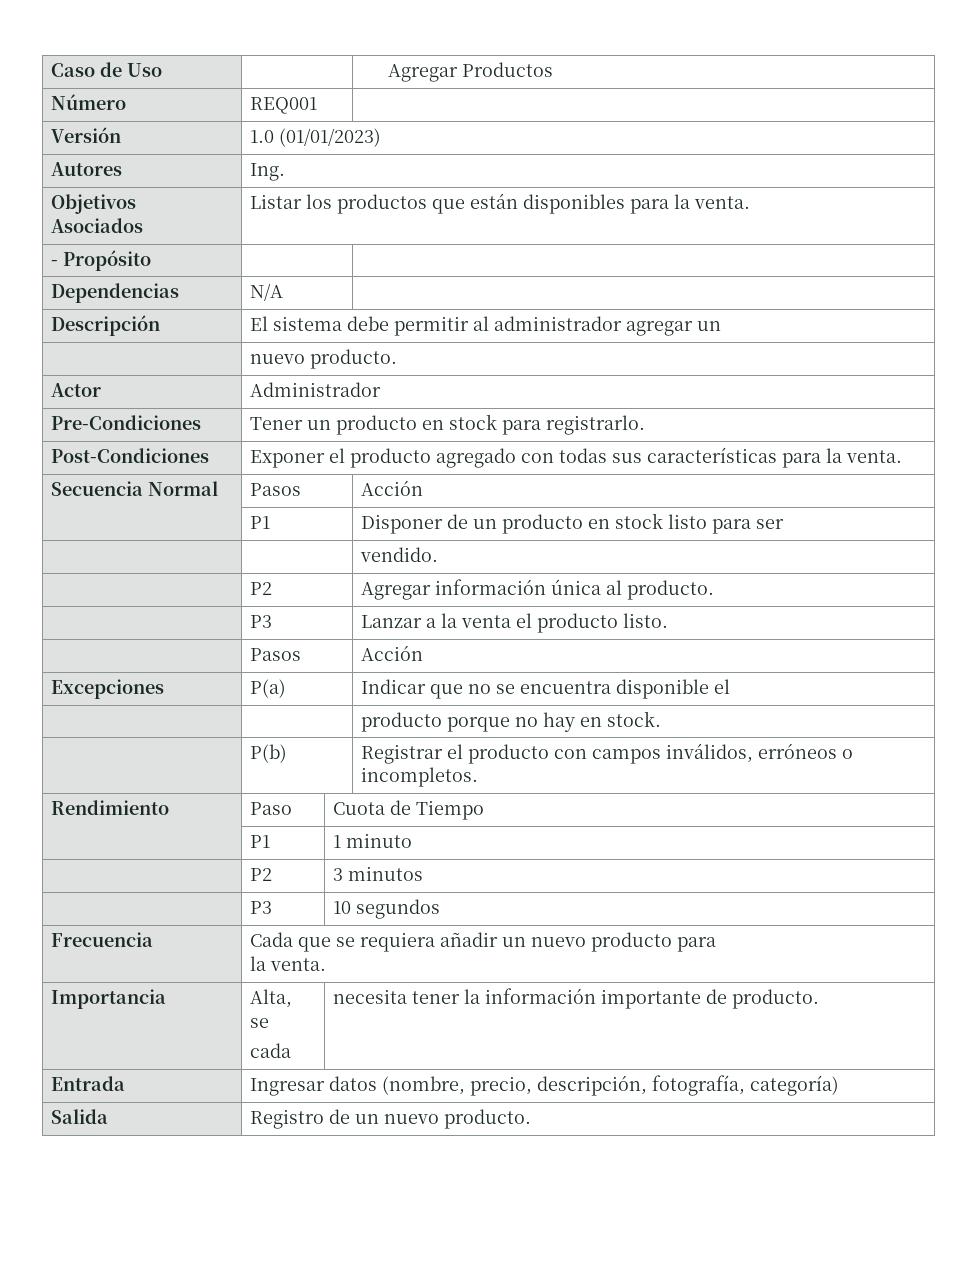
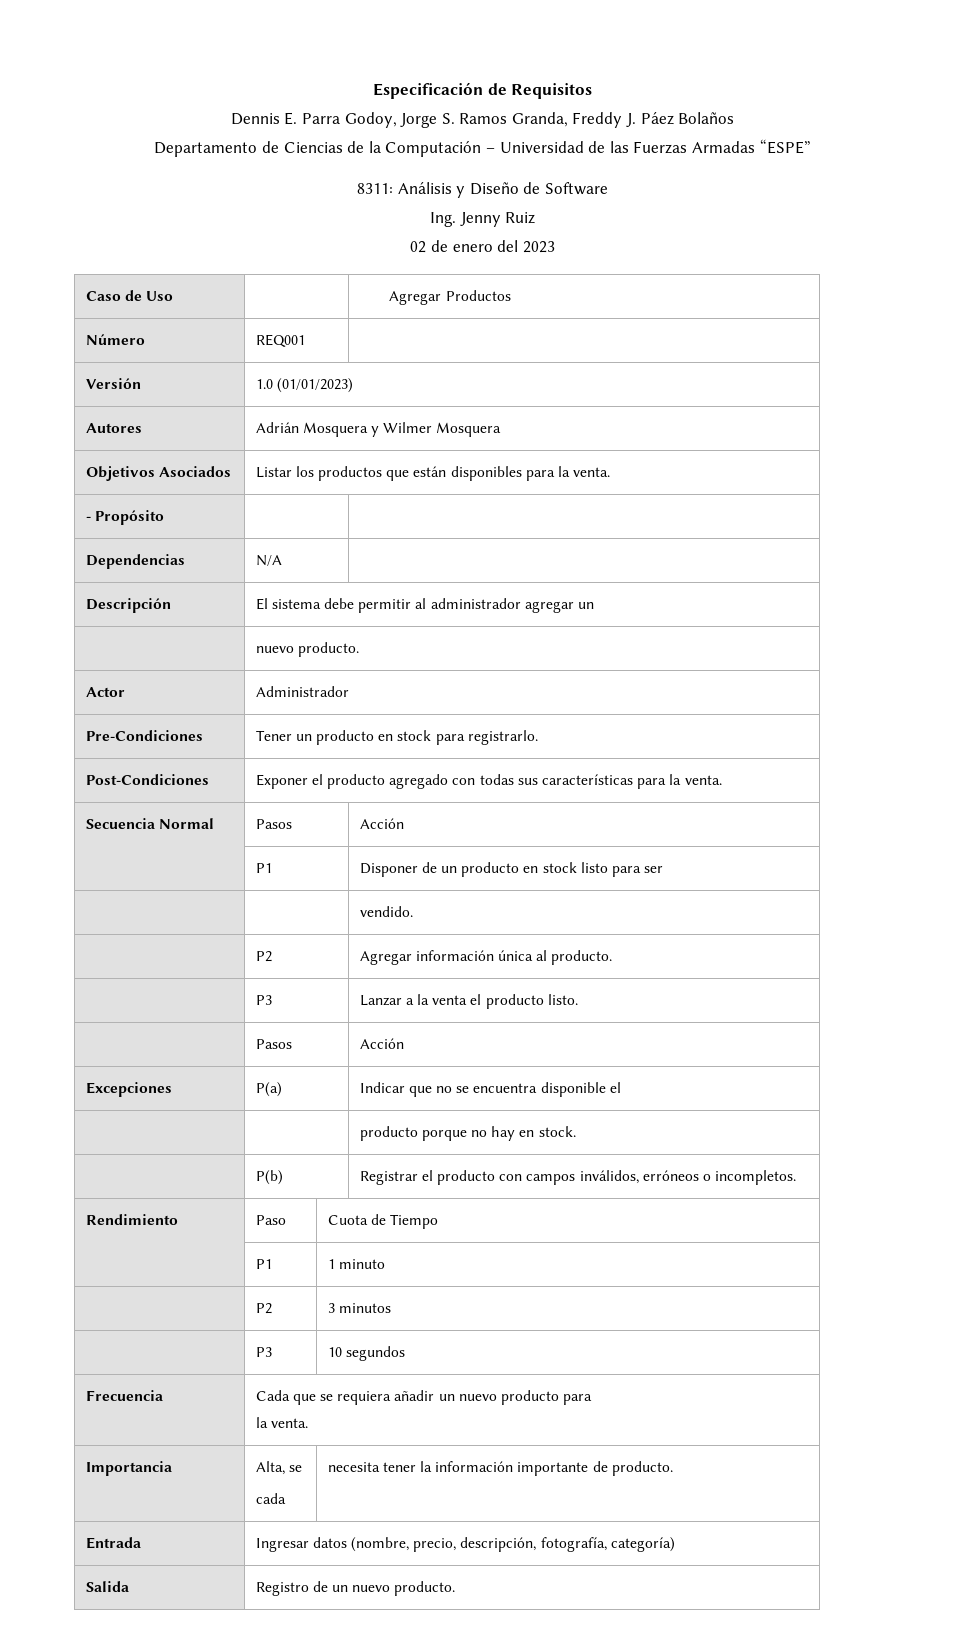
+ Especificación de Requisitos
+ Dennis E. Parra Godoy, Jorge S. Ramos Granda, Freddy J. Páez Bolaños
+ Departamento de Ciencias de la Computación – Universidad de las Fuerzas Armadas “ESPE”
+ 8311: Análisis y Diseño de Software
+ Ing. Jenny Ruiz
+ 02 de enero del 2023
- Autores | Ing.
+ Autores | Adrián Mosquera y Wilmer Mosquera

